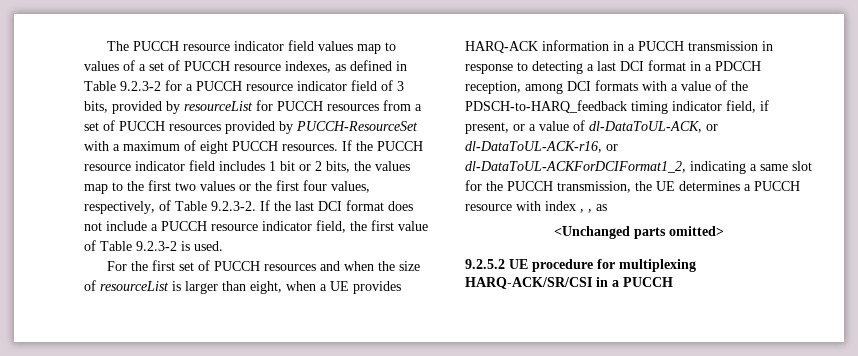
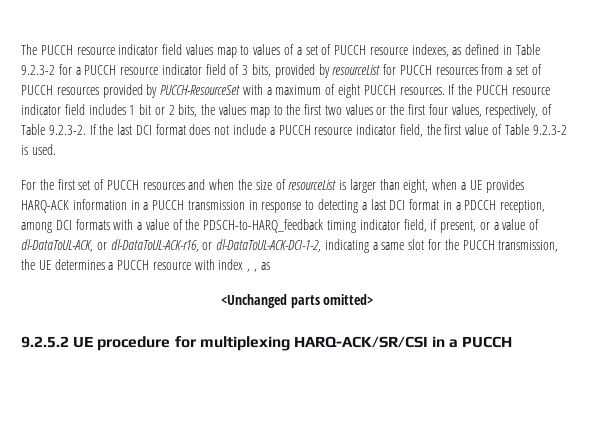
- For the first set of PUCCH resources and when the size of resourceList is larger than eight, when a UE provides HARQ-ACK information in a PUCCH transmission in response to detecting a last DCI format in a PDCCH reception, among DCI formats with a value of the PDSCH-to-HARQ_feedback timing indicator field, if present, or a value of dl-DataToUL-ACK, or dl-DataToUL-ACK-r16, or dl-DataToUL-ACKForDCIFormat1_2, indicating a same slot for the PUCCH transmission, the UE determines a PUCCH resource with index , , as
+ For the first set of PUCCH resources and when the size of resourceList is larger than eight, when a UE provides HARQ-ACK information in a PUCCH transmission in response to detecting a last DCI format in a PDCCH reception, among DCI formats with a value of the PDSCH-to-HARQ_feedback timing indicator field, if present, or a value of dl-DataToUL-ACK, or dl-DataToUL-ACK-r16, or dl-DataToUL-ACK-DCI-1-2, indicating a same slot for the PUCCH transmission, the UE determines a PUCCH resource with index , , as

